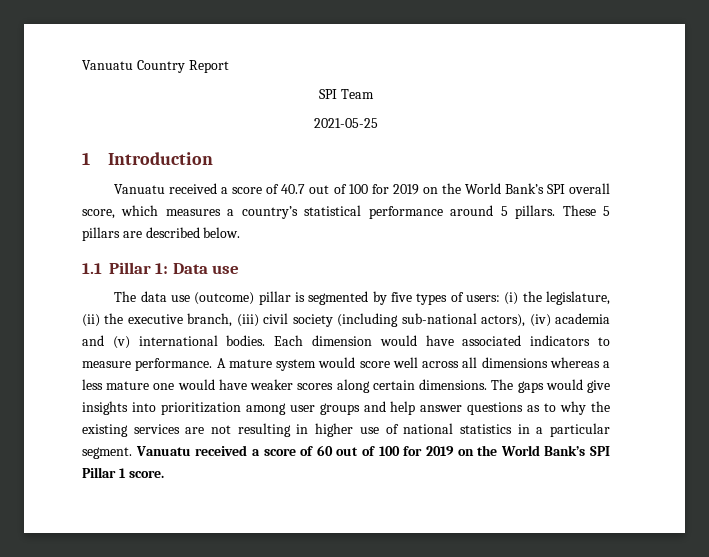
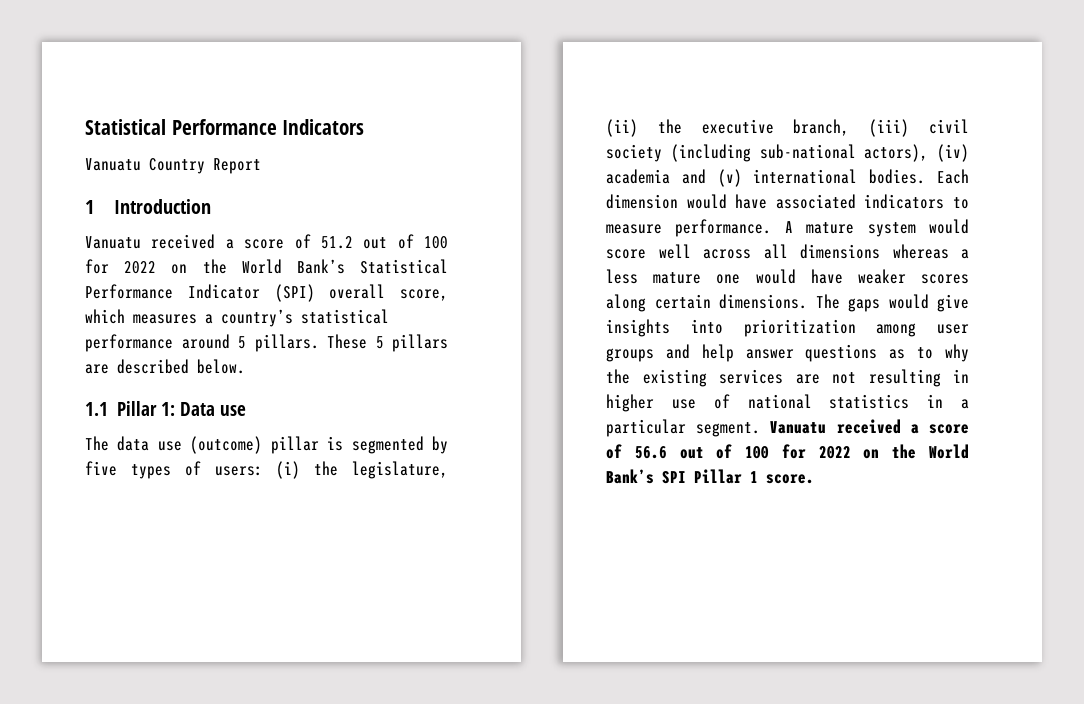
+ Statistical Performance Indicators
- SPI Team
- 2021-05-25
- Vanuatu received a score of 40.7 out of 100 for 2019 on the World Bank’s SPI overall score, which measures a country’s statistical performance around 5 pillars.
+ Vanuatu received a score of 51.2 out of 100 for 2022 on the World Bank’s Statistical Performance Indicator (SPI) overall score, which measures a country’s statistical performance around 5 pillars.
- Vanuatu received a score of 60 out of 100 for 2019 on the World Bank’s SPI Pillar 1 score.
+ Vanuatu received a score of 56.6 out of 100 for 2022 on the World Bank’s SPI Pillar 1 score.

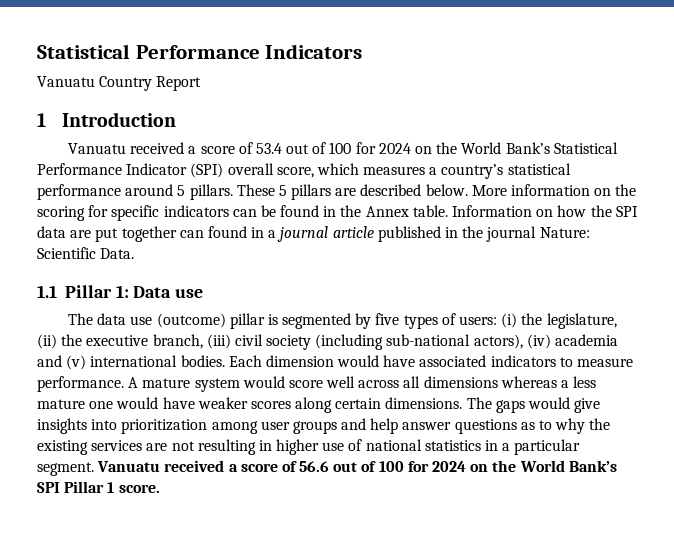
- Vanuatu received a score of 51.2 out of 100 for 2022 on the World Bank’s Statistical Performance Indicator (SPI) overall score, which measures a country’s statistical performance around 5 pillars.
+ Vanuatu received a score of 53.4 out of 100 for 2024 on the World Bank’s Statistical Performance Indicator (SPI) overall score, which measures a country’s statistical performance around 5 pillars.
+ More information on the scoring for specific indicators can be found in the Annex table. Information on how the SPI data are put together can found in a journal article published in the journal Nature: Scientific Data.
- Vanuatu received a score of 56.6 out of 100 for 2022 on the World Bank’s SPI Pillar 1 score.
+ Vanuatu received a score of 56.6 out of 100 for 2024 on the World Bank’s SPI Pillar 1 score.

